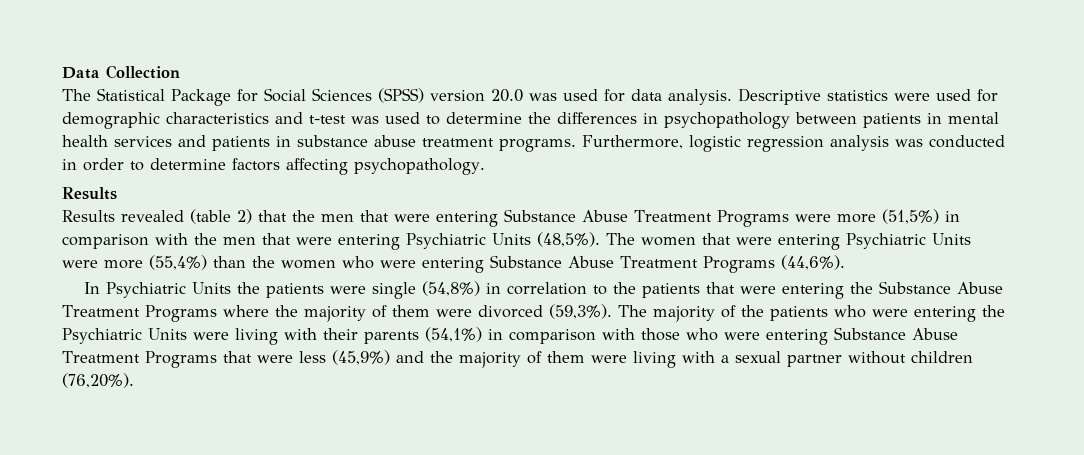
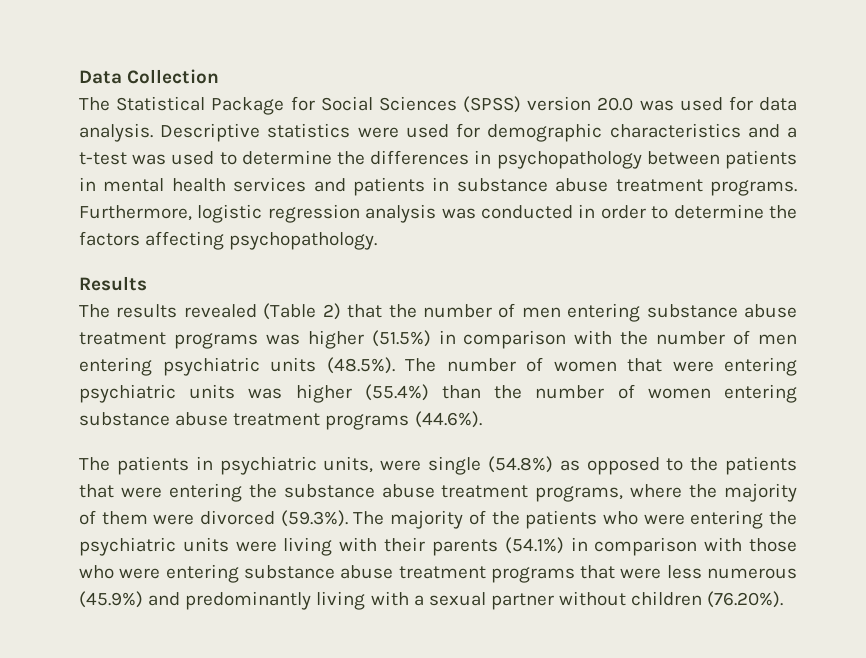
- Descriptive statistics were used for demographic characteristics and t-test was used to determine the differences in psychopathology between patients in mental health services and patients in substance abuse treatment programs.
+ Descriptive statistics were used for demographic characteristics and a t-test was used to determine the differences in psychopathology between patients in mental health services and patients in substance abuse treatment programs.
- Furthermore, logistic regression analysis was conducted in order to determine factors affecting psychopathology.
+ Furthermore, logistic regression analysis was conducted in order to determine the factors affecting psychopathology.
- Results revealed (table 2) that the men that were entering Substance Abuse Treatment Programs were more (51,5%) in comparison with the men that were entering Psychiatric Units (48,5%). The women that were entering Psychiatric Units were more (55,4%) than the women who were entering Substance Abuse Treatment Programs (44,6%).
- In Psychiatric Units the patients were single (54,8%) in correlation to the patients that were entering the Substance Abuse Treatment Programs where the majority of them were divorced (59,3%). The majority of the patients who were entering the Psychiatric Units were living with their parents (54,1%) in comparison with those who were entering Substance Abuse Treatment Programs that were less (45,9%) and the majority of them were living with a sexual partner without children (76,20%).
+ The results revealed (Table 2) that the number of men entering substance abuse treatment programs was higher (51.5%) in comparison with the number of men entering psychiatric units (48.5%). The number of women that were entering psychiatric units was higher (55.4%) than the number of women entering substance abuse treatment programs (44.6%).
+ The patients in psychiatric units, were single (54.8%) as opposed to the patients that were entering the substance abuse treatment programs, where the majority of them were divorced (59.3%). The majority of the patients who were entering the psychiatric units were living with their parents (54.1%) in comparison with those who were entering substance abuse treatment programs that were less numerous (45.9%) and predominantly living with a sexual partner without children (76.20%).

